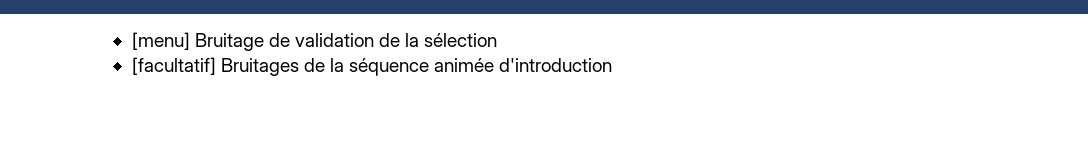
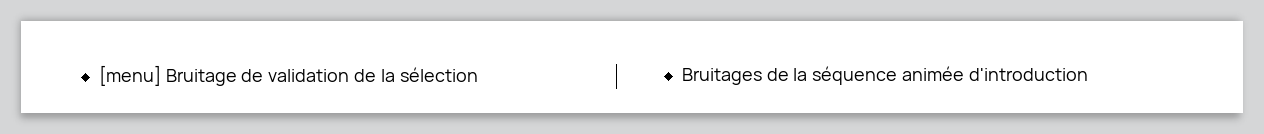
- [facultatif] Bruitages de la séquence animée d'introduction
+ Bruitages de la séquence animée d'introduction

